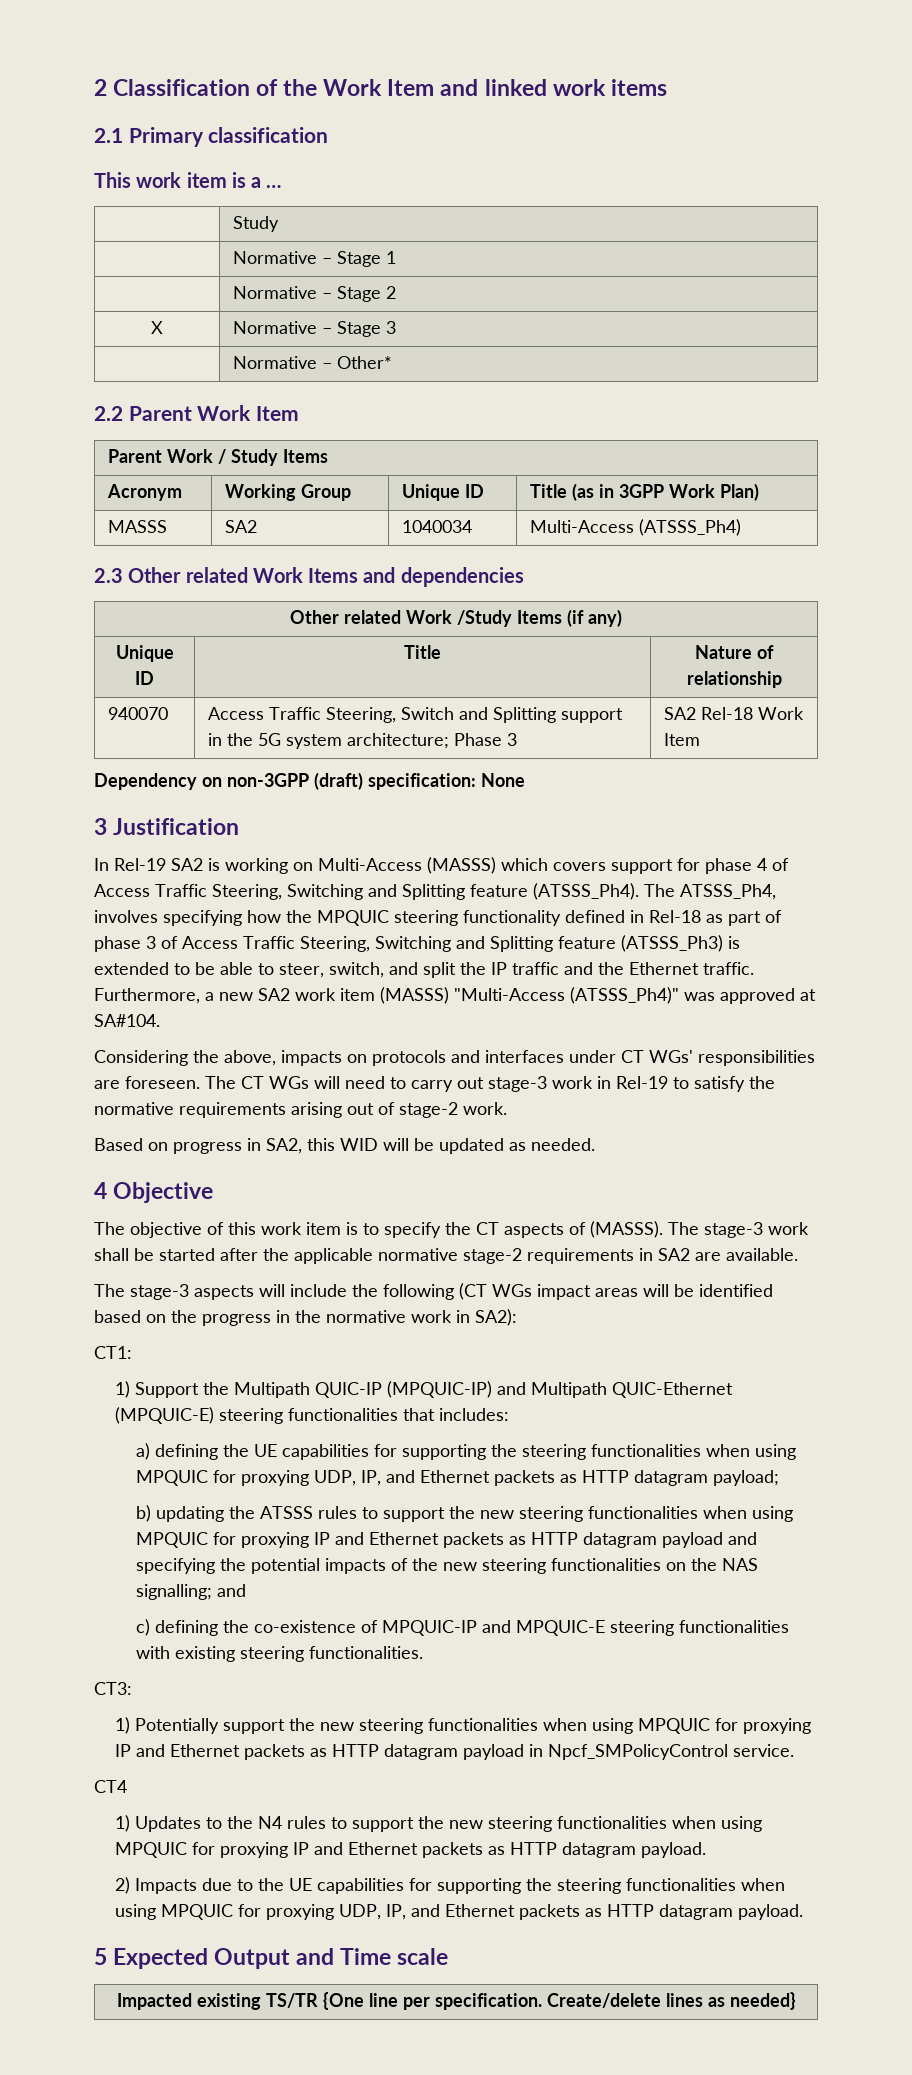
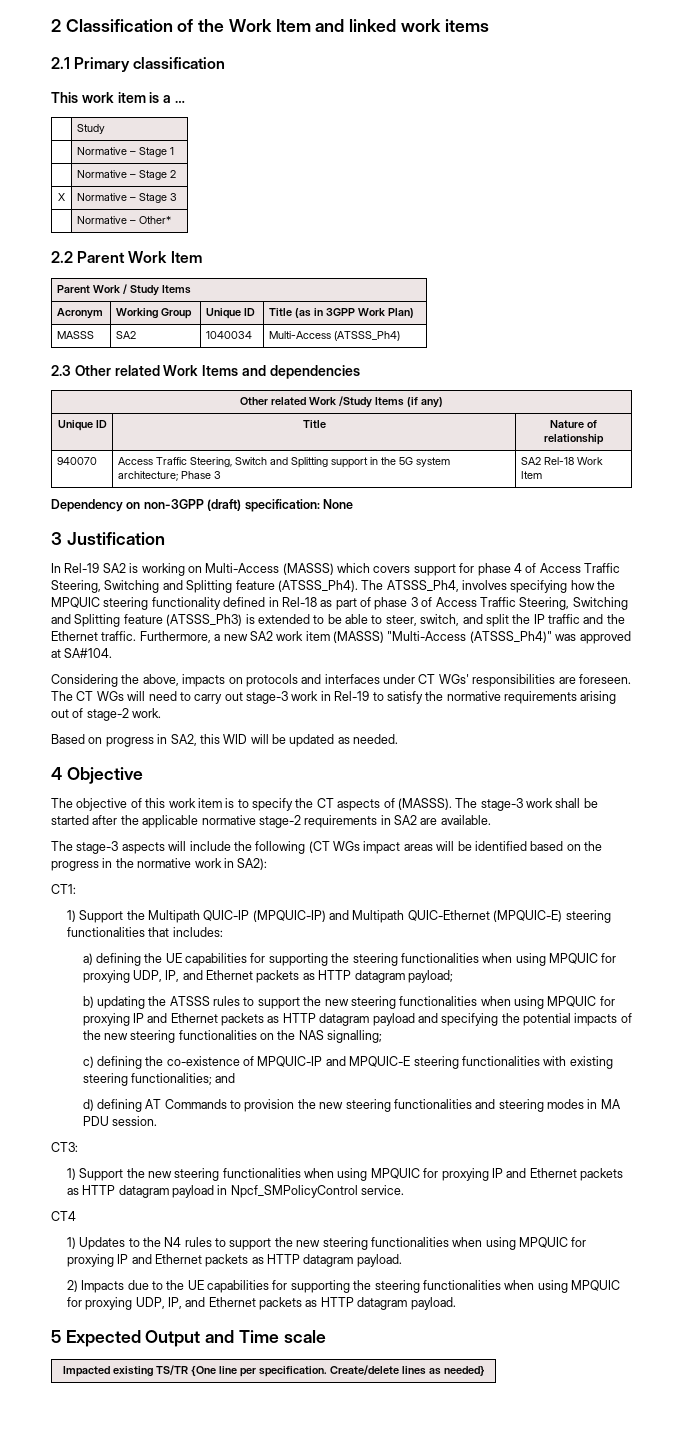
- b) updating the ATSSS rules to support the new steering functionalities when using MPQUIC for proxying IP and Ethernet packets as HTTP datagram payload and specifying the potential impacts of the new steering functionalities on the NAS signalling; and
+ b) updating the ATSSS rules to support the new steering functionalities when using MPQUIC for proxying IP and Ethernet packets as HTTP datagram payload and specifying the potential impacts of the new steering functionalities on the NAS signalling;
- c) defining the co-existence of MPQUIC-IP and MPQUIC-E steering functionalities with existing steering functionalities.
+ c) defining the co-existence of MPQUIC-IP and MPQUIC-E steering functionalities with existing steering functionalities; and
+ d) defining AT Commands to provision the new steering functionalities and steering modes in MA PDU session.
- 1) Potentially support the new steering functionalities when using MPQUIC for proxying IP and Ethernet packets as HTTP datagram payload in Npcf_SMPolicyControl service.
+ 1) Support the new steering functionalities when using MPQUIC for proxying IP and Ethernet packets as HTTP datagram payload in Npcf_SMPolicyControl service.

